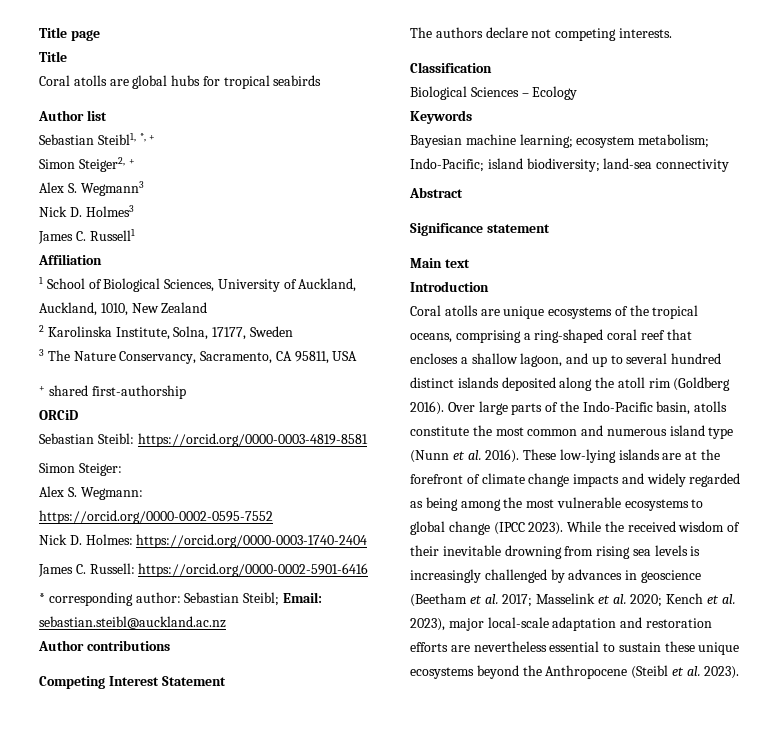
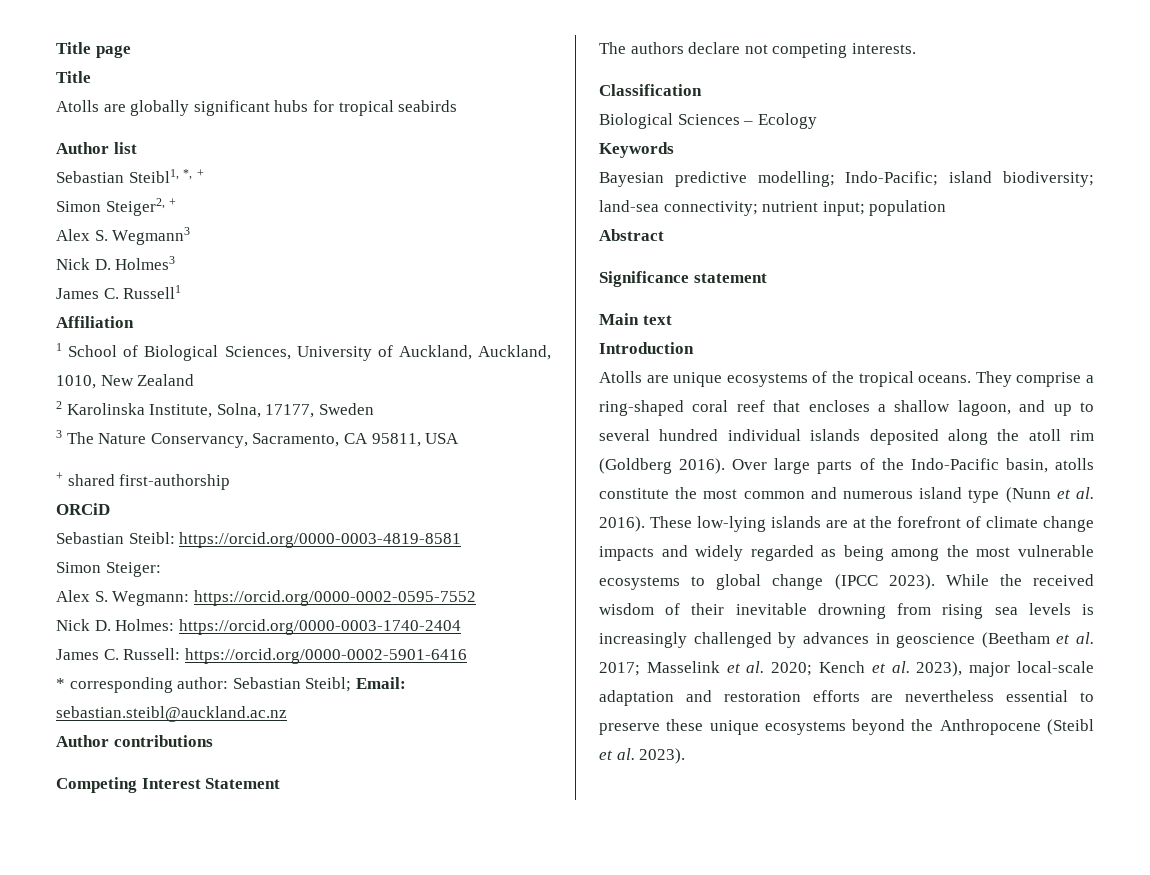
- Coral atolls are global hubs for tropical seabirds
+ Atolls are globally significant hubs for tropical seabirds
- Bayesian machine learning; ecosystem metabolism; Indo-Pacific; island biodiversity; land-sea connectivity
+ Bayesian predictive modelling; Indo-Pacific; island biodiversity; land-sea connectivity; nutrient input; population
- Coral atolls are unique ecosystems of the tropical oceans, comprising a ring-shaped coral reef that encloses a shallow lagoon, and up to several hundred distinct islands deposited along the atoll rim (Goldberg 2016).
+ Atolls are unique ecosystems of the tropical oceans. They comprise a ring-shaped coral reef that encloses a shallow lagoon, and up to several hundred individual islands deposited along the atoll rim (Goldberg 2016).
- While the received wisdom of their inevitable drowning from rising sea levels is increasingly challenged by advances in geoscience (Beetham et al. 2017; Masselink et al. 2020; Kench et al. 2023), major local-scale adaptation and restoration efforts are nevertheless essential to sustain these unique ecosystems beyond the Anthropocene (Steibl et al. 2023).
+ While the received wisdom of their inevitable drowning from rising sea levels is increasingly challenged by advances in geoscience (Beetham et al. 2017; Masselink et al. 2020; Kench et al. 2023), major local-scale adaptation and restoration efforts are nevertheless essential to preserve these unique ecosystems beyond the Anthropocene (Steibl et al. 2023).

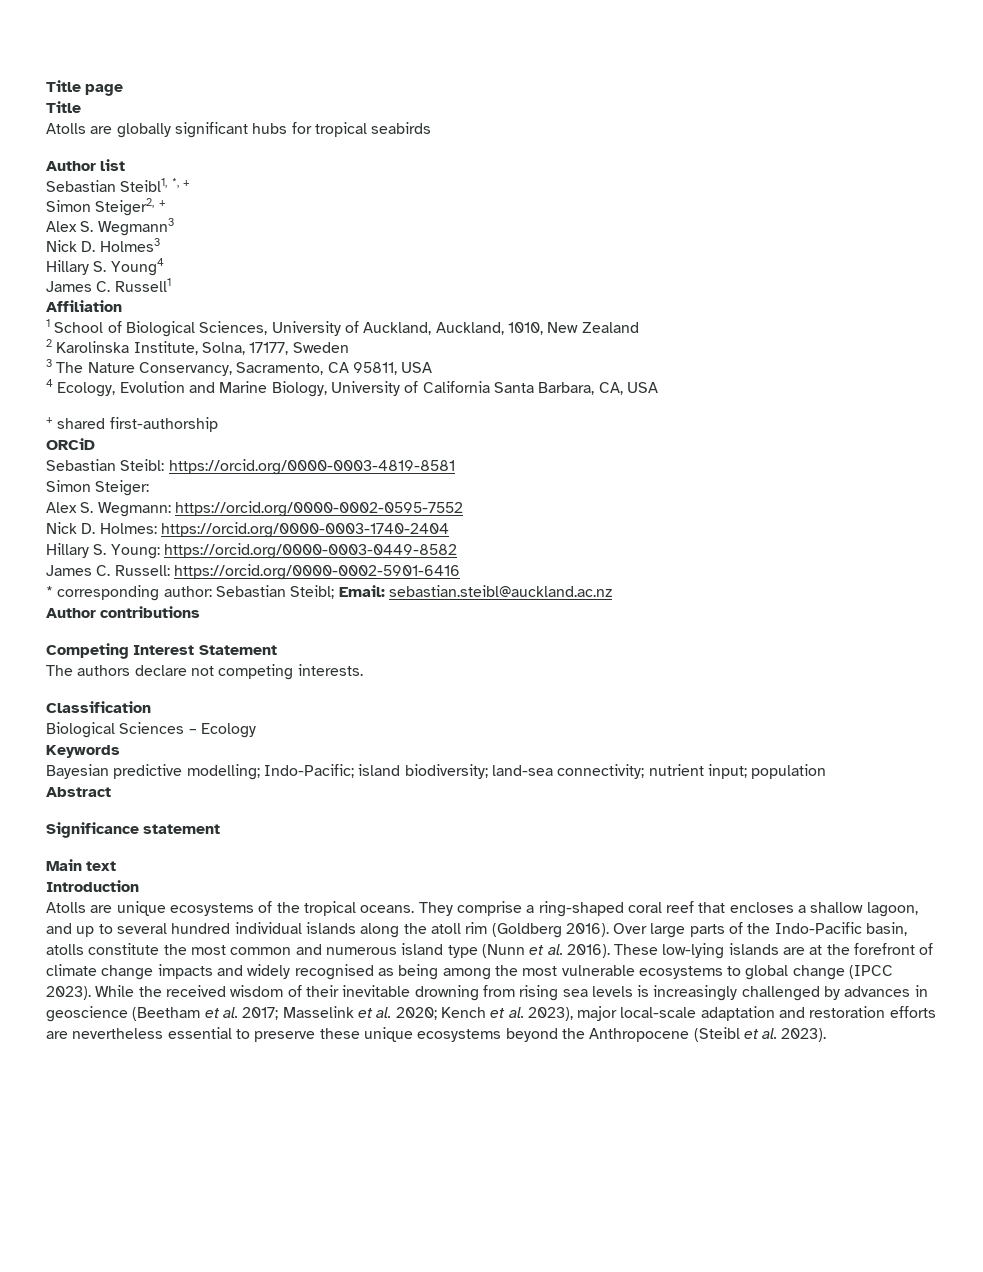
+ Hillary S. Young4
+ 4 Ecology, Evolution and Marine Biology, University of California Santa Barbara, CA, USA
+ Hillary S. Young: https://orcid.org/0000-0003-0449-8582
- They comprise a ring-shaped coral reef that encloses a shallow lagoon, and up to several hundred individual islands deposited along the atoll rim (Goldberg 2016).
+ They comprise a ring-shaped coral reef that encloses a shallow lagoon, and up to several hundred individual islands along the atoll rim (Goldberg 2016).
- These low-lying islands are at the forefront of climate change impacts and widely regarded as being among the most vulnerable ecosystems to global change (IPCC 2023).
+ These low-lying islands are at the forefront of climate change impacts and widely recognised as being among the most vulnerable ecosystems to global change (IPCC 2023).

